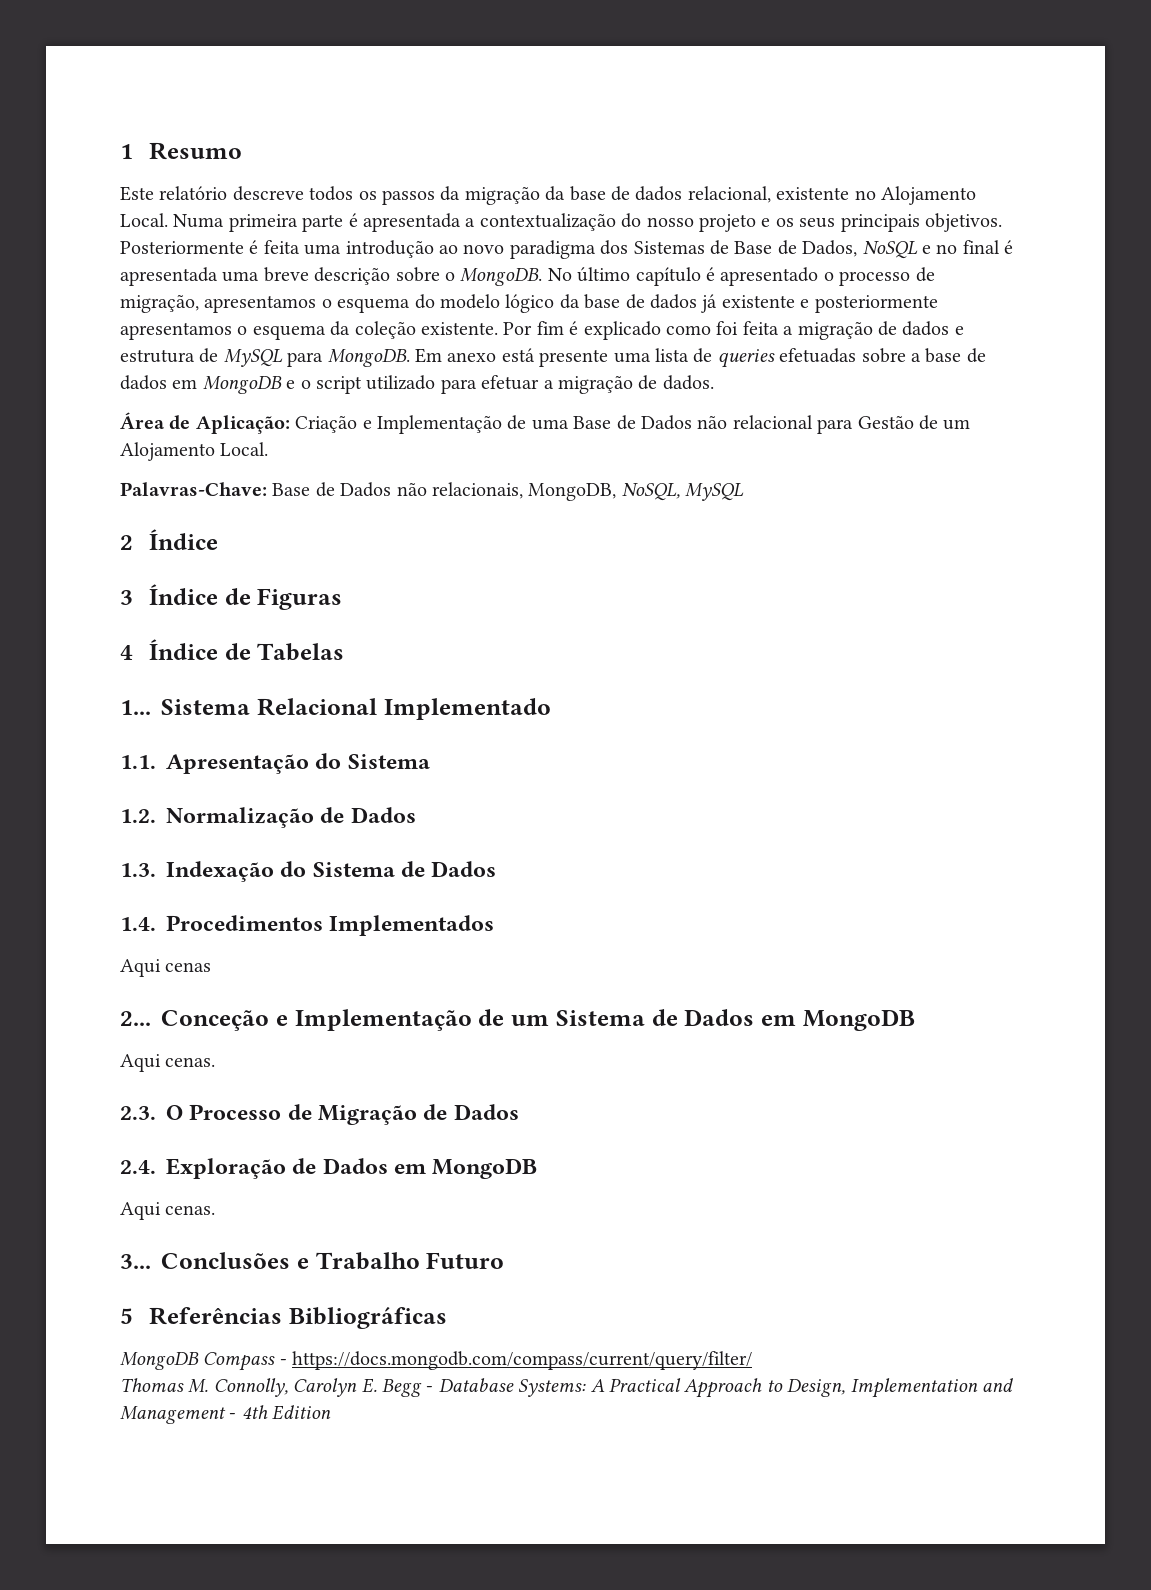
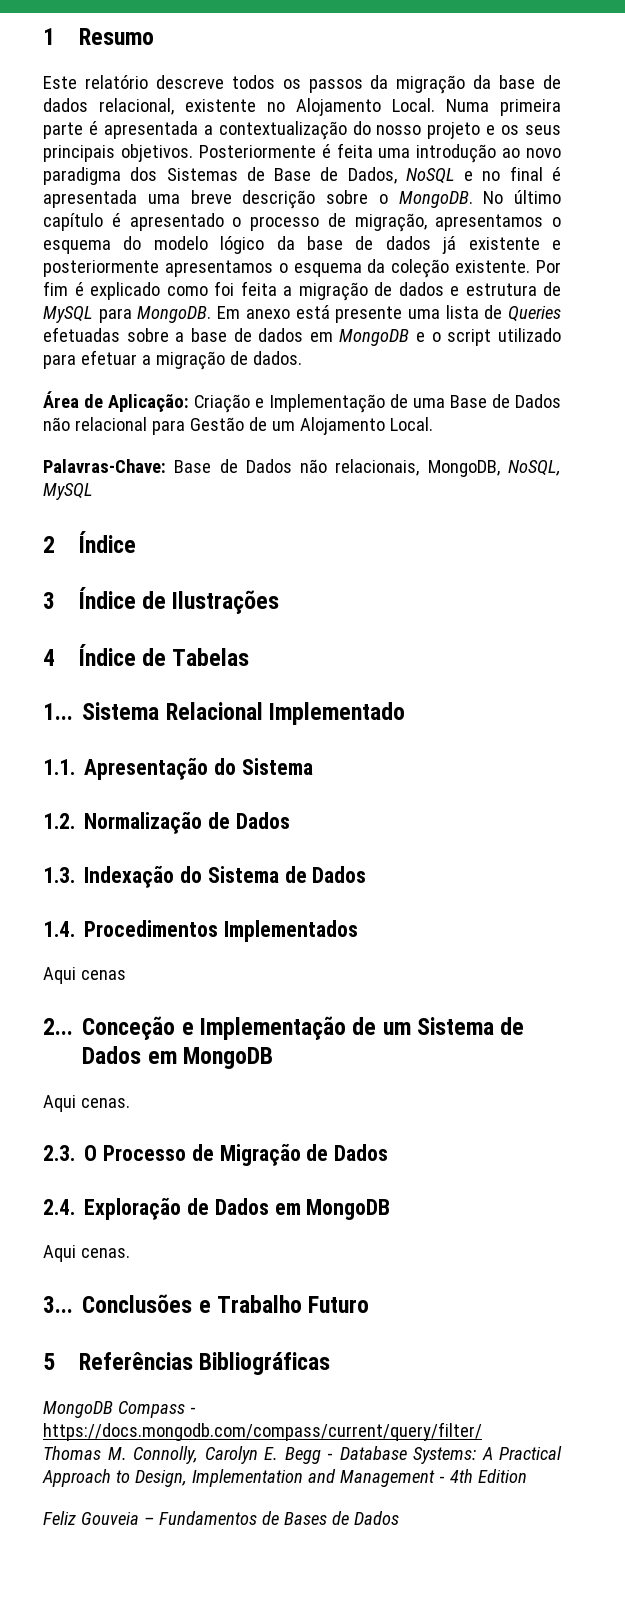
- Em anexo está presente uma lista de queries efetuadas sobre a base de dados em MongoDB e o script utilizado para efetuar a migração de dados.
+ Em anexo está presente uma lista de Queries efetuadas sobre a base de dados em MongoDB e o script utilizado para efetuar a migração de dados.
- 3 Índice de Figuras
+ 3 Índice de Ilustrações
+ Feliz Gouveia – Fundamentos de Bases de Dados

